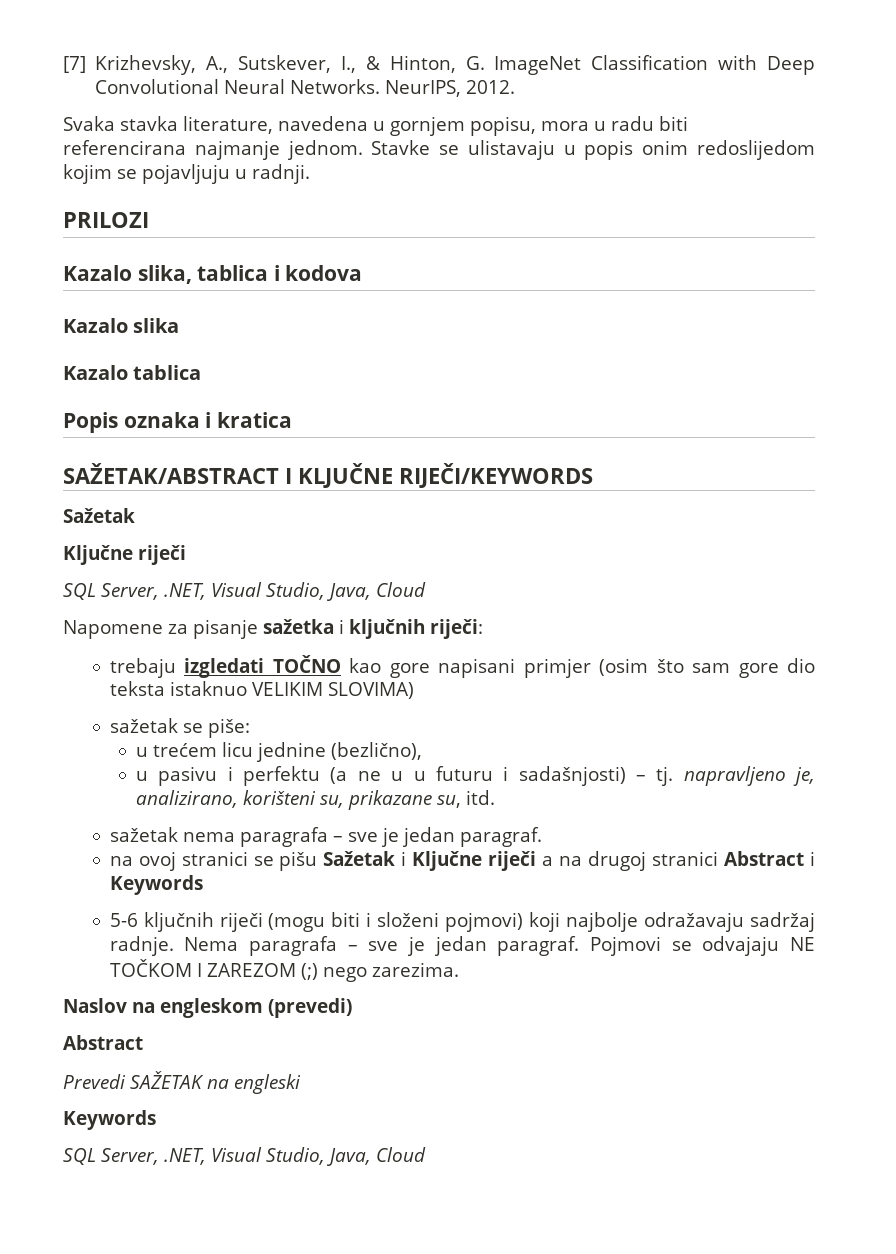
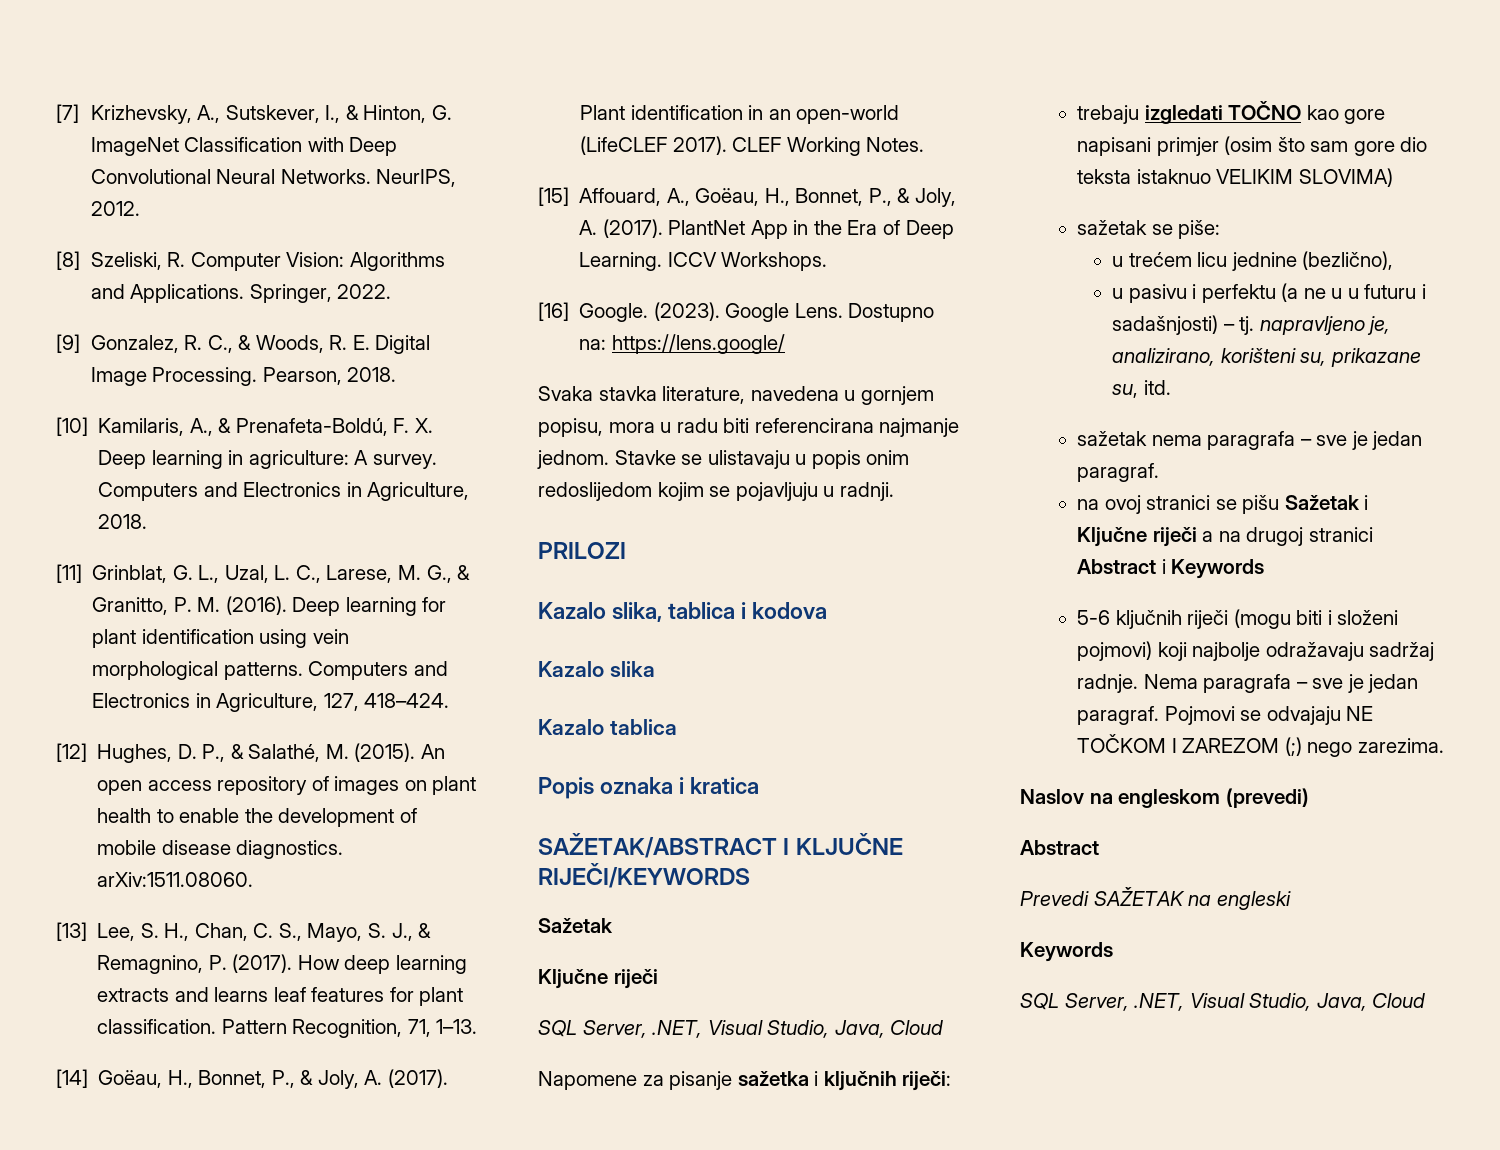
+ [8] Szeliski, R. Computer Vision: Algorithms and Applications. Springer, 2022.
+ [9] Gonzalez, R. C., & Woods, R. E. Digital Image Processing. Pearson, 2018.
+ [10] Kamilaris, A., & Prenafeta-Boldú, F. X. Deep learning in agriculture: A survey. Computers and Electronics in Agriculture, 2018.
+ [11] Grinblat, G. L., Uzal, L. C., Larese, M. G., & Granitto, P. M. (2016). Deep learning for plant identification using vein morphological patterns. Computers and Electronics in Agriculture, 127, 418–424.
+ [12] Hughes, D. P., & Salathé, M. (2015). An open access repository of images on plant health to enable the development of mobile disease diagnostics. arXiv:1511.08060.
+ [13] Lee, S. H., Chan, C. S., Mayo, S. J., & Remagnino, P. (2017). How deep learning extracts and learns leaf features for plant classification. Pattern Recognition, 71, 1–13.
+ [14] Goëau, H., Bonnet, P., & Joly, A. (2017). Plant identification in an open-world (LifeCLEF 2017). CLEF Working Notes.
+ [15] Affouard, A., Goëau, H., Bonnet, P., & Joly, A. (2017). PlantNet App in the Era of Deep Learning. ICCV Workshops.
+ [16] Google. (2023). Google Lens. Dostupno na: https://lens.google/

